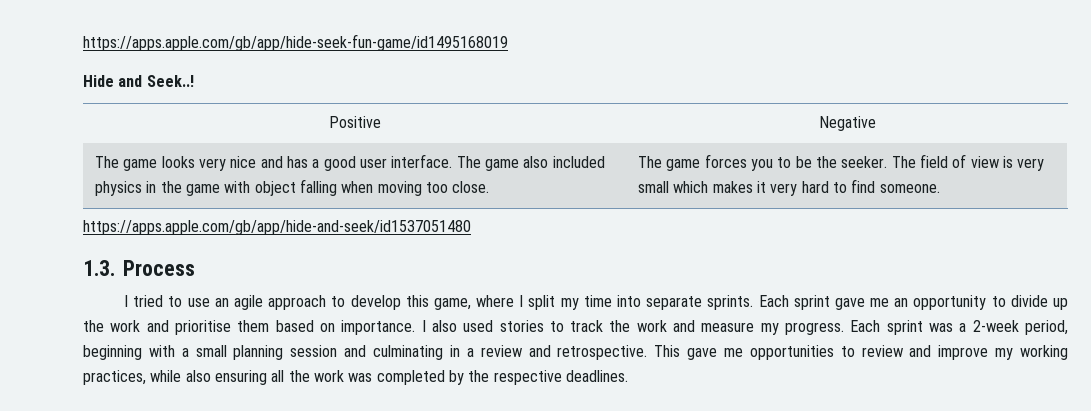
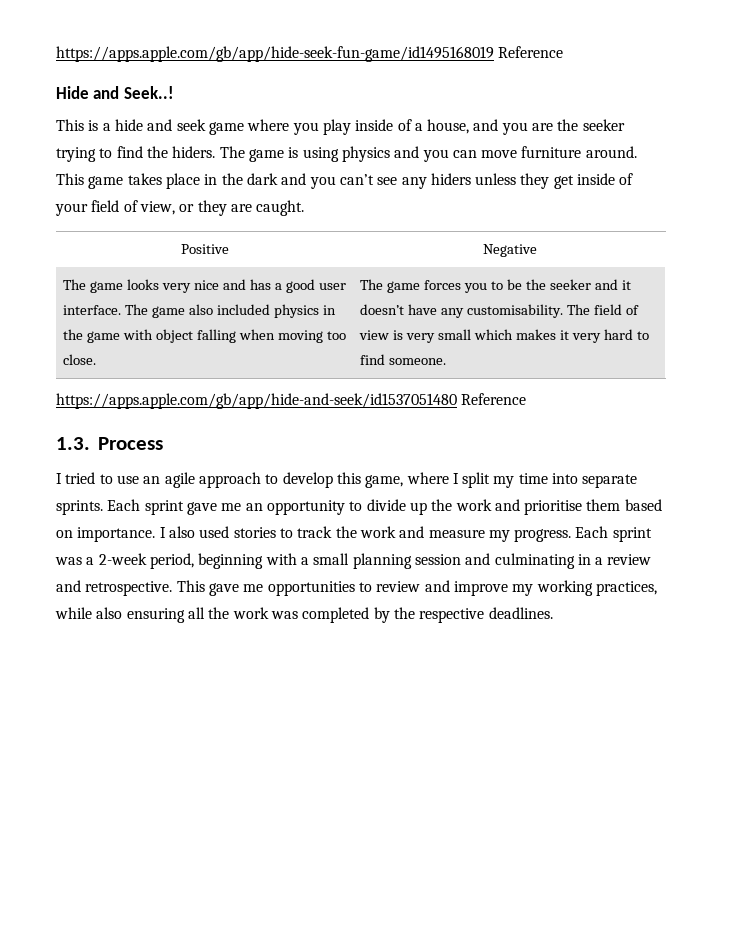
- https://apps.apple.com/gb/app/hide-seek-fun-game/id1495168019
+ https://apps.apple.com/gb/app/hide-seek-fun-game/id1495168019 Reference
+ This is a hide and seek game where you play inside of a house, and you are the seeker trying to find the hiders. The game is using physics and you can move furniture around. This game takes place in the dark and you can’t see any hiders unless they get inside of your field of view, or they are caught.
- The game forces you to be the seeker.
+ The game forces you to be the seeker and it doesn’t have any customisability.
- https://apps.apple.com/gb/app/hide-and-seek/id1537051480
+ https://apps.apple.com/gb/app/hide-and-seek/id1537051480 Reference

